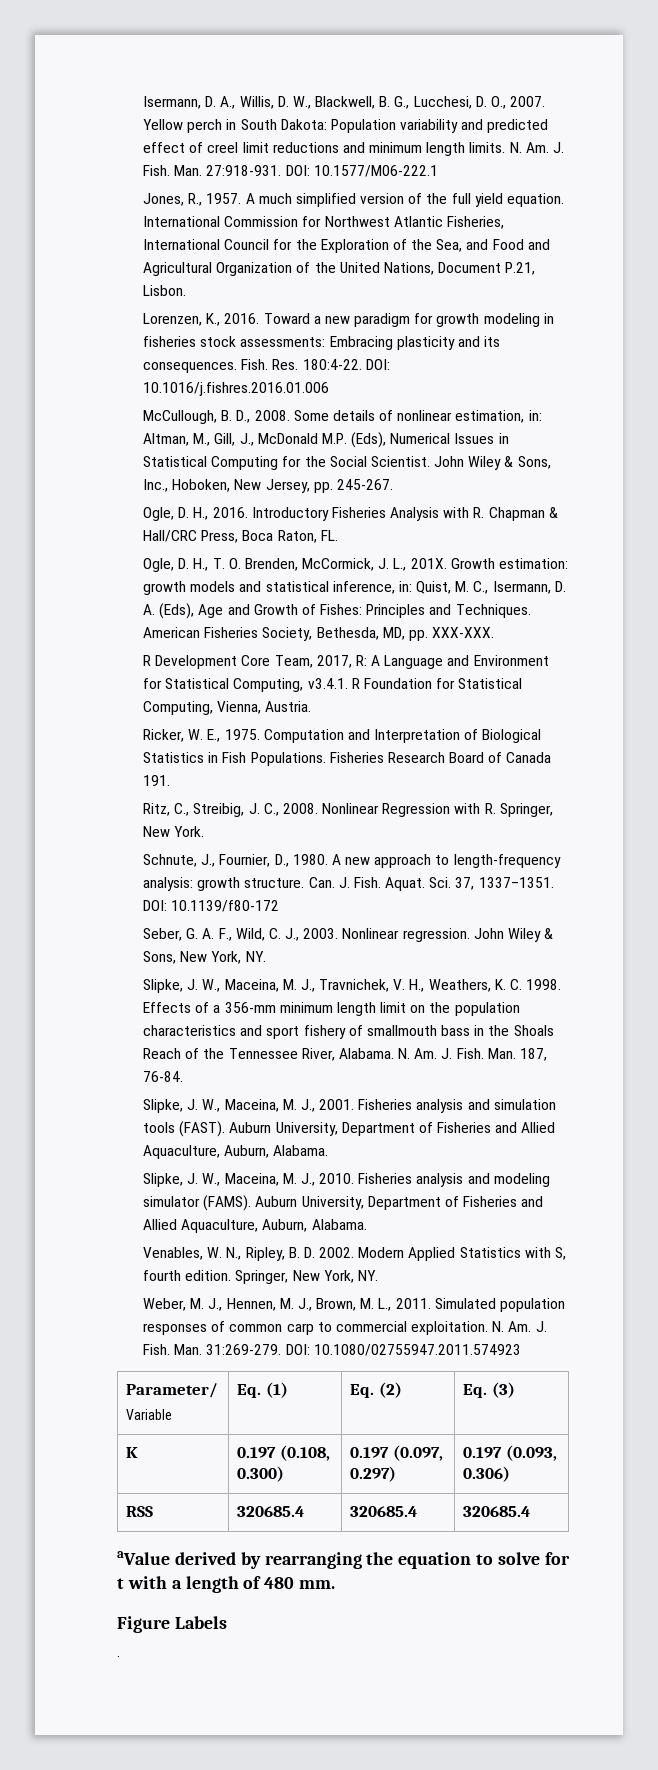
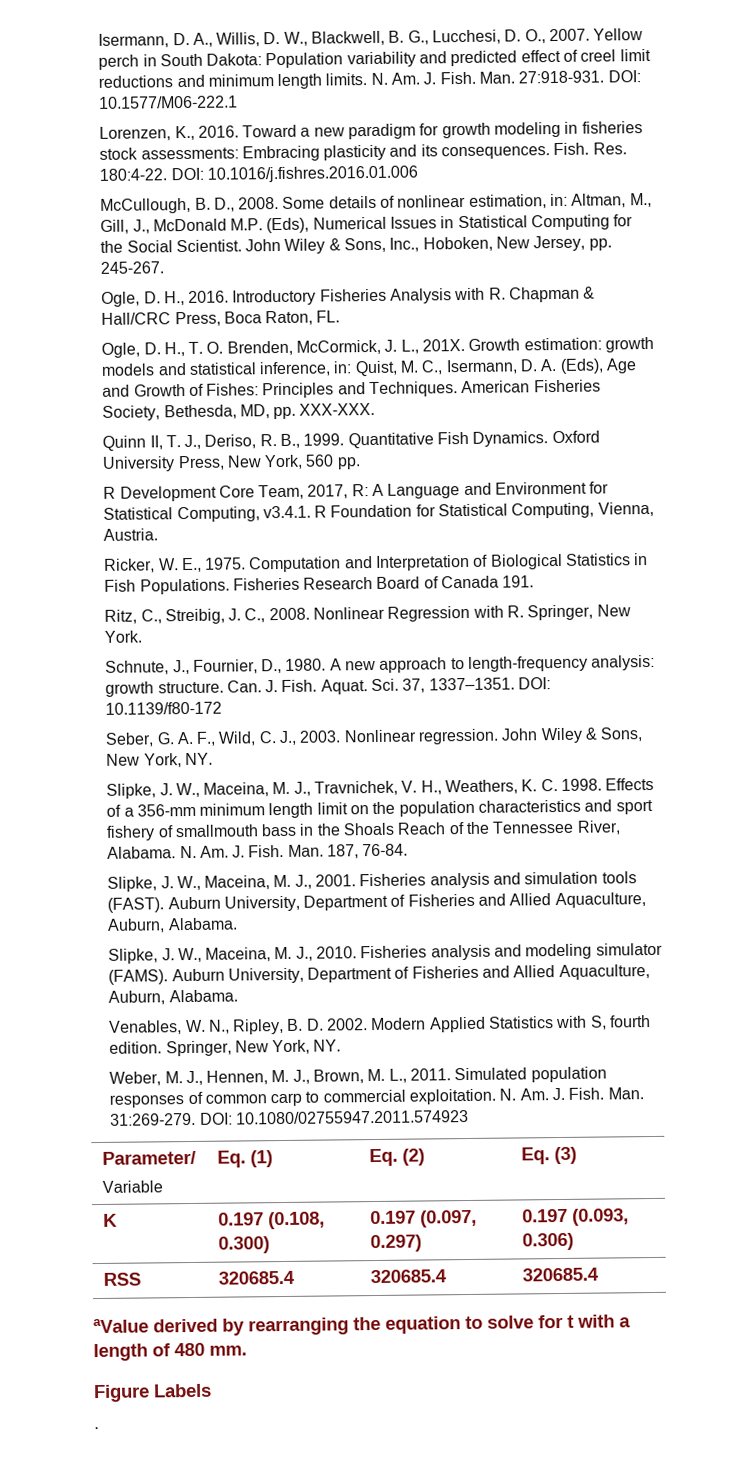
- Jones, R., 1957. A much simplified version of the full yield equation. International Commission for Northwest Atlantic Fisheries, International Council for the Exploration of the Sea, and Food and Agricultural Organization of the United Nations, Document P.21, Lisbon.
+ Quinn II, T. J., Deriso, R. B., 1999. Quantitative Fish Dynamics. Oxford University Press, New York, 560 pp.

